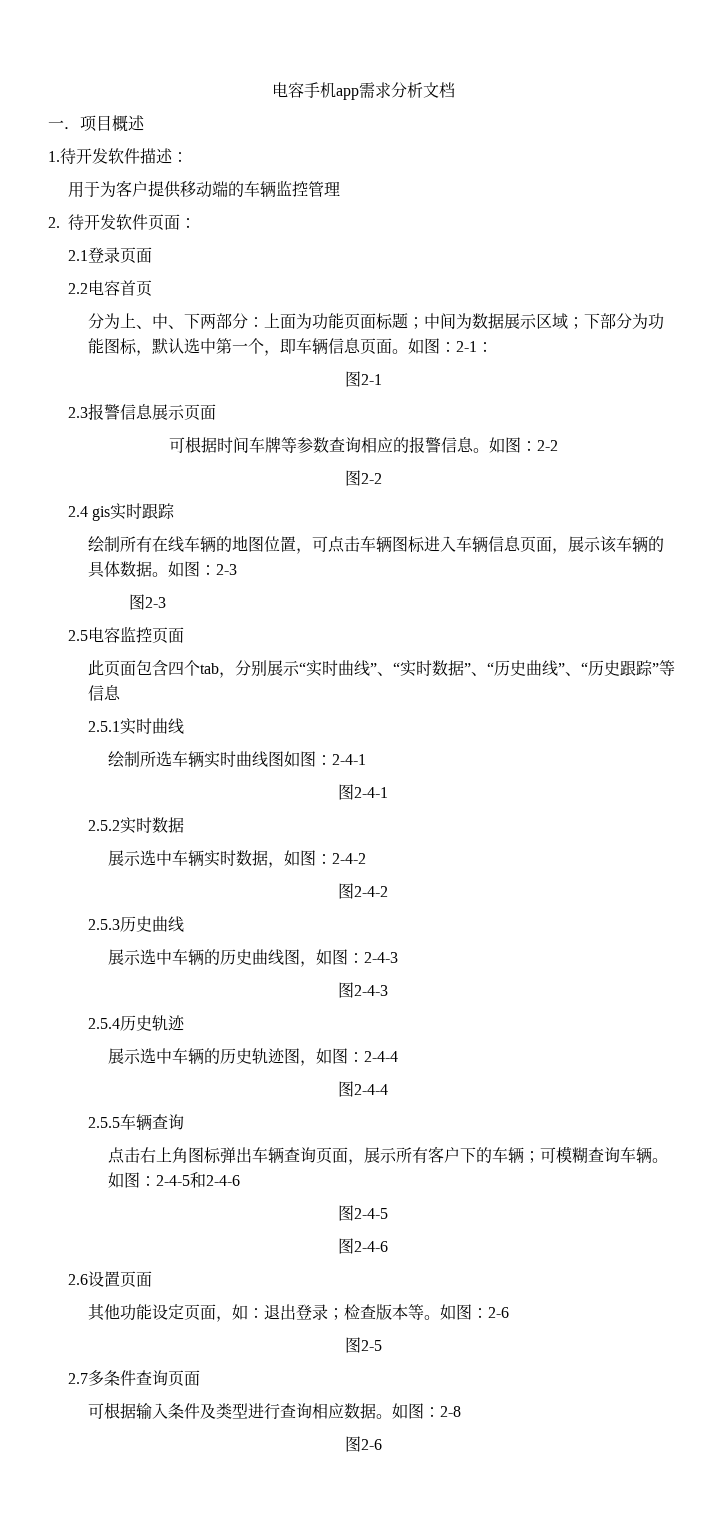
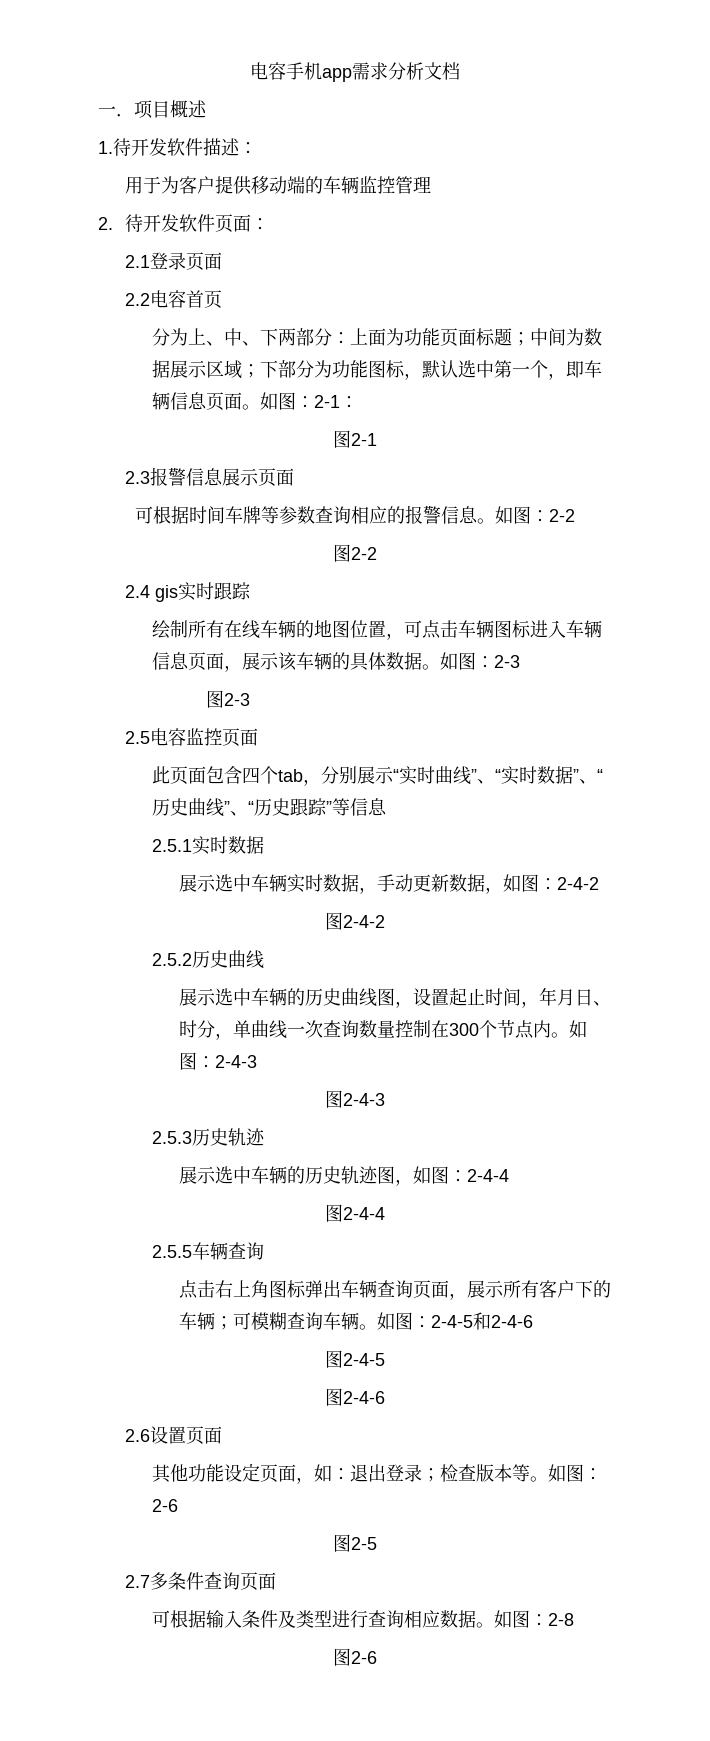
- 2.5.1实时曲线
- 绘制所选车辆实时曲线图如图：2-4-1
- 图2-4-1
- 2.5.2实时数据
+ 2.5.1实时数据
- 展示选中车辆实时数据，如图：2-4-2
+ 展示选中车辆实时数据，手动更新数据，如图：2-4-2
- 2.5.3历史曲线
+ 2.5.2历史曲线
- 展示选中车辆的历史曲线图，如图：2-4-3
+ 展示选中车辆的历史曲线图，设置起止时间，年月日、时分，单曲线一次查询数量控制在300个节点内。如图：2-4-3
- 2.5.4历史轨迹
+ 2.5.3历史轨迹

